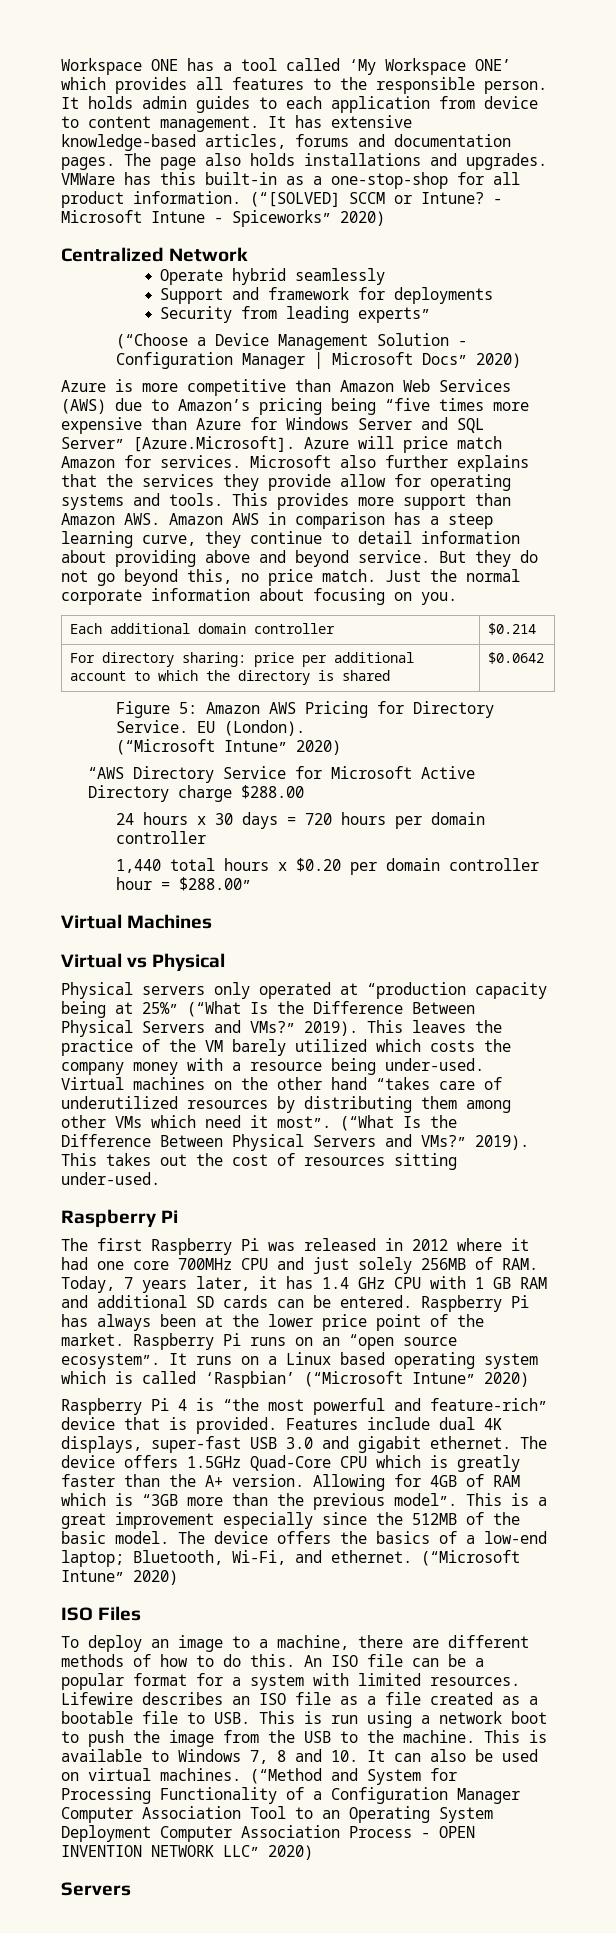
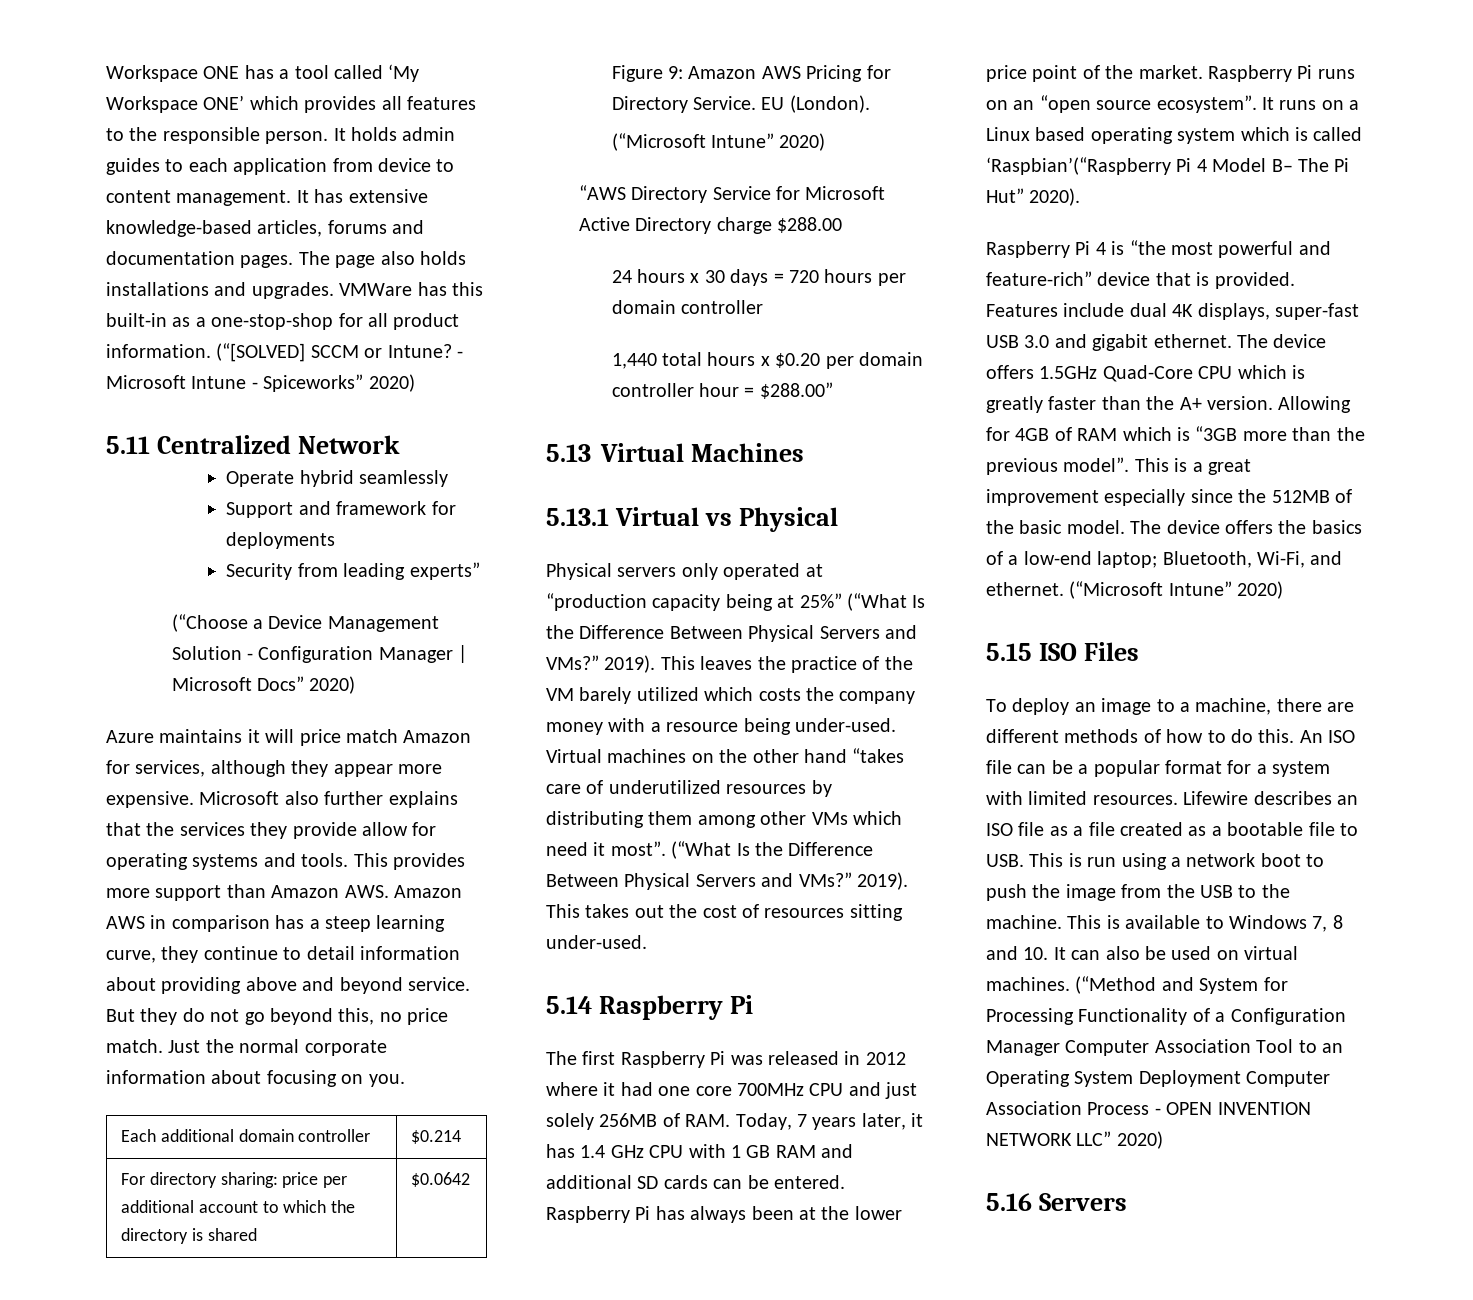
- Centralized Network
+ 5.11 Centralized Network
- Azure is more competitive than Amazon Web Services (AWS) due to Amazon’s pricing being “five times more expensive than Azure for Windows Server and SQL Server” [Azure.Microsoft]. Azure will price match Amazon for services.
+ Azure maintains it will price match Amazon for services, although they appear more expensive.
- Figure 5: Amazon AWS Pricing for Directory Service.
+ Figure 9: Amazon AWS Pricing for Directory Service.
- Virtual Machines
+ 5.13 Virtual Machines
- Virtual vs Physical
+ 5.13.1 Virtual vs Physical
  This takes out the cost of resources sitting under-used.
- Raspberry Pi
+ 5.14 Raspberry Pi
- It runs on a Linux based operating system which is called ‘Raspbian’ (“Microsoft Intune” 2020)
+ It runs on a Linux based operating system which is called ‘Raspbian’(“Raspberry Pi 4 Model B– The Pi Hut” 2020).
- ISO Files
+ 5.15 ISO Files
  (“Method and System for Processing Functionality of a Configuration Manager Computer Association Tool to an Operating System Deployment Computer Association Process - OPEN INVENTION NETWORK LLC” 2020)
- Servers
+ 5.16 Servers

